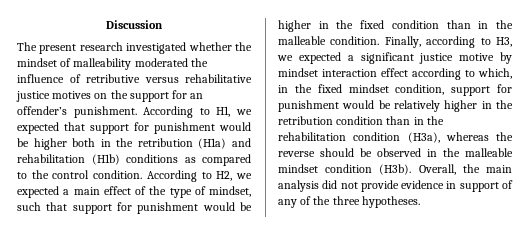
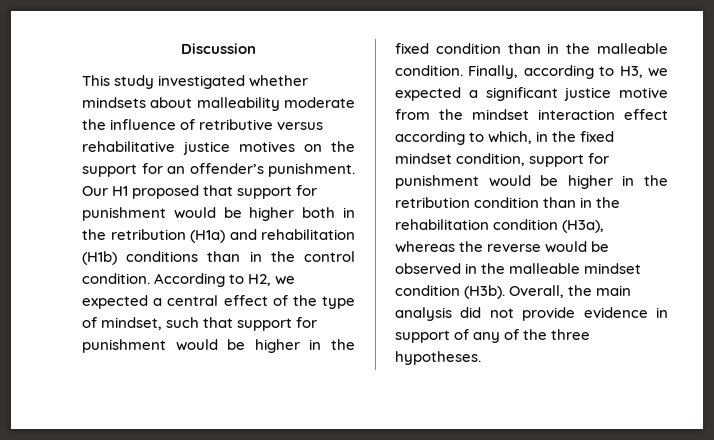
- The present research investigated whether the mindset of malleability moderated the influence of retributive versus rehabilitative justice motives on the support for an offender’s punishment.
+ This study investigated whether mindsets about malleability moderate the influence of retributive versus rehabilitative justice motives on the support for an offender’s punishment.
- According to H1, we expected that support for punishment would be higher both in the retribution (H1a) and rehabilitation (H1b) conditions as compared to the control condition.
+ Our H1 proposed that support for punishment would be higher both in the retribution (H1a) and rehabilitation (H1b) conditions than in the control condition.
- According to H2, we expected a main effect of the type of mindset, such that support for punishment would be higher in the fixed condition than in the malleable condition.
+ According to H2, we expected a central effect of the type of mindset, such that support for punishment would be higher in the fixed condition than in the malleable condition.
- Finally, according to H3, we expected a significant justice motive by mindset interaction effect according to which, in the fixed mindset condition, support for punishment would be relatively higher in the retribution condition than in the rehabilitation condition (H3a), whereas the reverse should be observed in the malleable mindset condition (H3b).
+ Finally, according to H3, we expected a significant justice motive from the mindset interaction effect according to which, in the fixed mindset condition, support for punishment would be higher in the retribution condition than in the rehabilitation condition (H3a), whereas the reverse would be observed in the malleable mindset condition (H3b).

